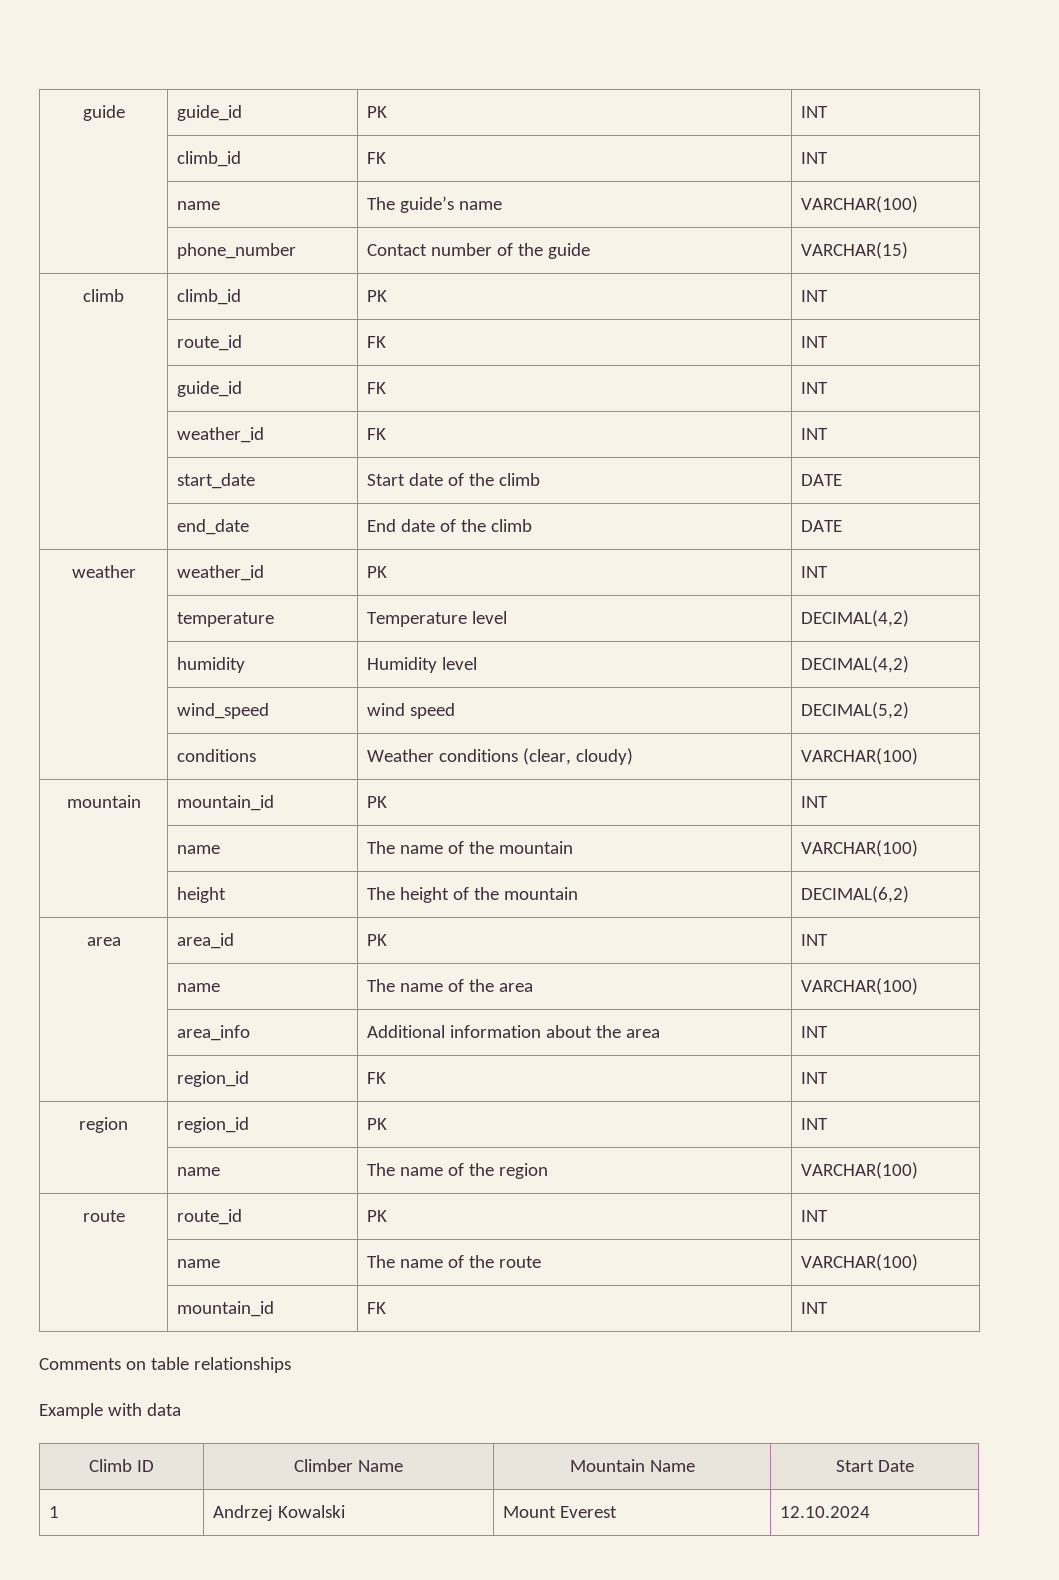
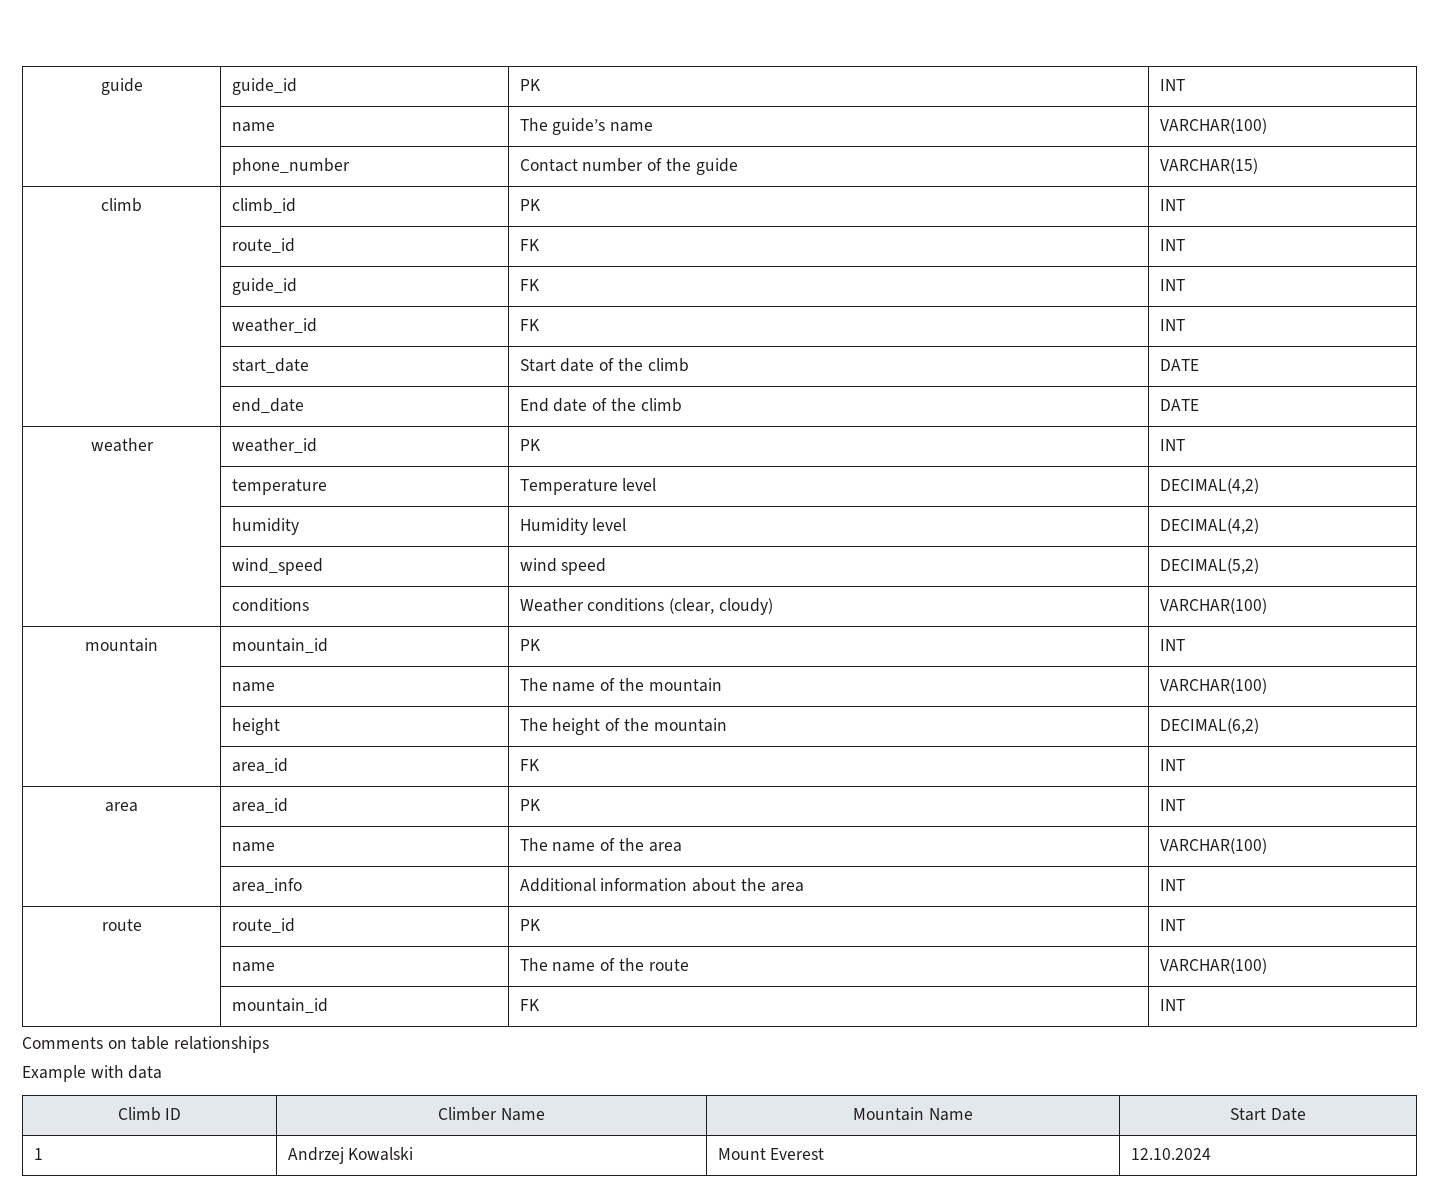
- | climb_id | FK | INT
+ | area_id | FK | INT
- | region_id | FK | INT
- region | region_id | PK | INT
- | name | The name of the region | VARCHAR(100)

